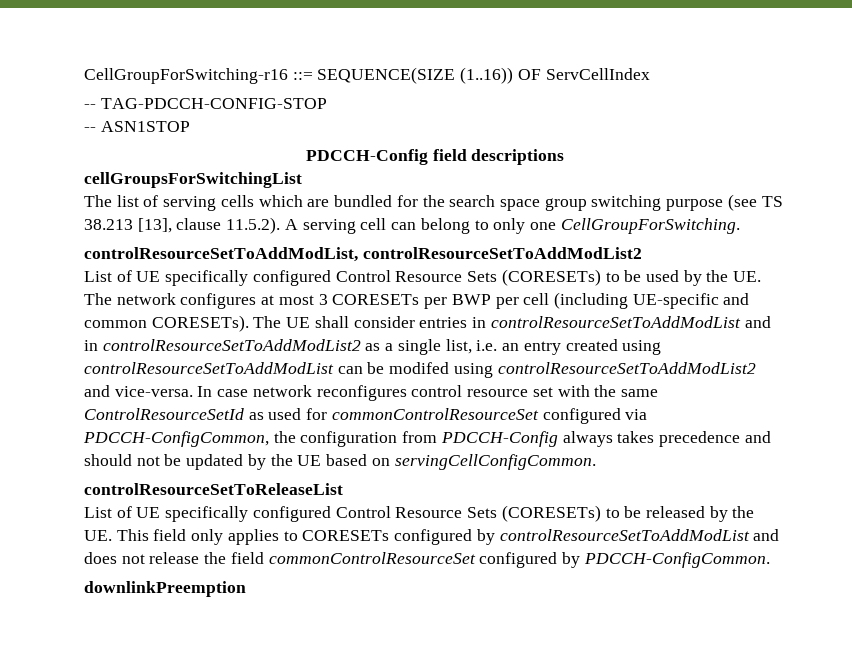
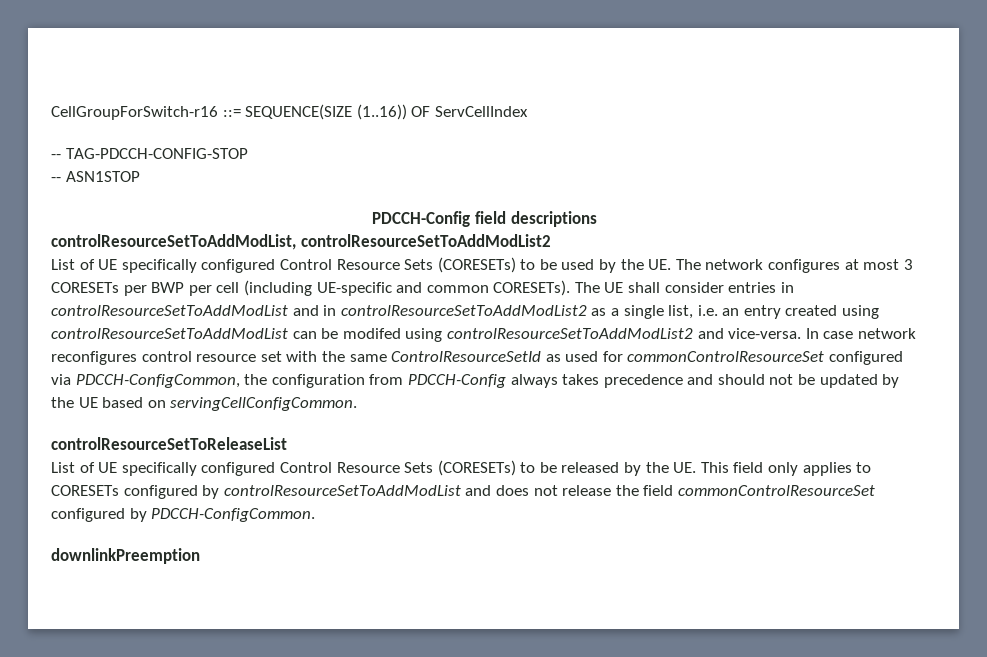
- CellGroupForSwitching-r16 ::= SEQUENCE(SIZE (1..16)) OF ServCellIndex
+ CellGroupForSwitch-r16 ::= SEQUENCE(SIZE (1..16)) OF ServCellIndex
- cellGroupsForSwitchingList
- The list of serving cells which are bundled for the search space group switching purpose (see TS 38.213 [13], clause 11.5.2). A serving cell can belong to only one CellGroupForSwitching.

